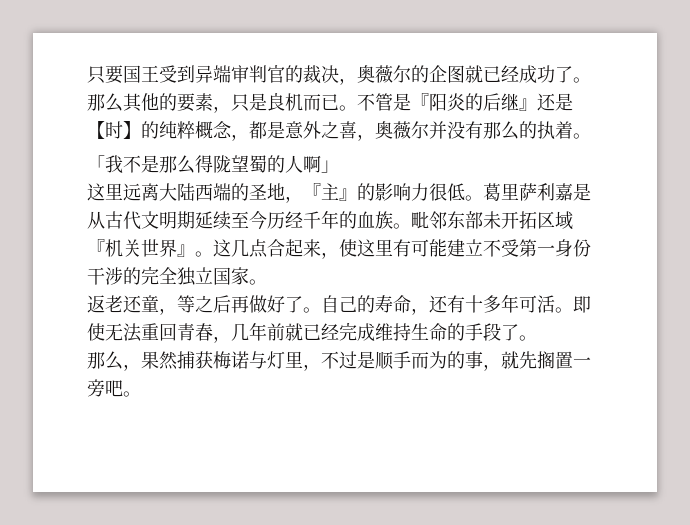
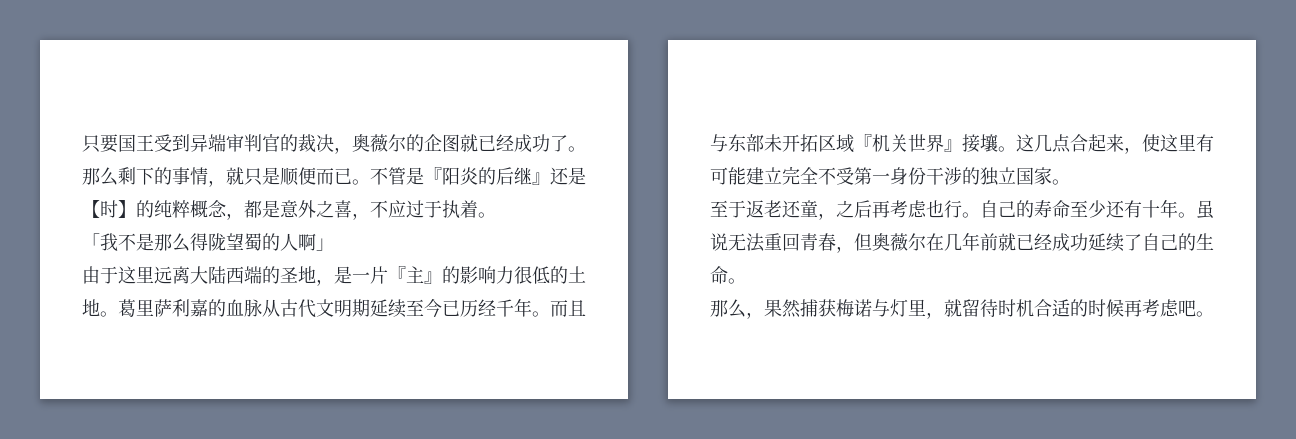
- 那么其他的要素，只是良机而已。
+ 那么剩下的事情，就只是顺便而已。
- 不管是『阳炎的后继』还是【时】的纯粹概念，都是意外之喜，奥薇尔并没有那么的执着。
+ 不管是『阳炎的后继』还是【时】的纯粹概念，都是意外之喜，不应过于执着。
- 这里远离大陆西端的圣地，『主』的影响力很低。
+ 由于这里远离大陆西端的圣地，是一片『主』的影响力很低的土地。
- 葛里萨利嘉是从古代文明期延续至今历经千年的血族。毗邻东部未开拓区域『机关世界』。
+ 葛里萨利嘉的血脉从古代文明期延续至今已历经千年。而且与东部未开拓区域『机关世界』接壤。
- 这几点合起来，使这里有可能建立不受第一身份干涉的完全独立国家。
+ 这几点合起来，使这里有可能建立完全不受第一身份干涉的独立国家。
- 返老还童，等之后再做好了。自己的寿命，还有十多年可活。即使无法重回青春，几年前就已经完成维持生命的手段了。
+ 至于返老还童，之后再考虑也行。自己的寿命至少还有十年。虽说无法重回青春，但奥薇尔在几年前就已经成功延续了自己的生命。
- 那么，果然捕获梅诺与灯里，不过是顺手而为的事，就先搁置一旁吧。
+ 那么，果然捕获梅诺与灯里，就留待时机合适的时候再考虑吧。

